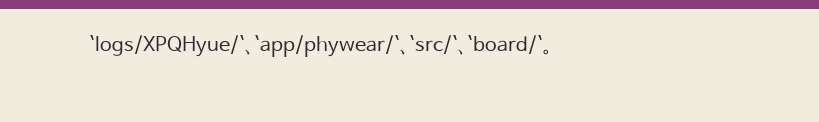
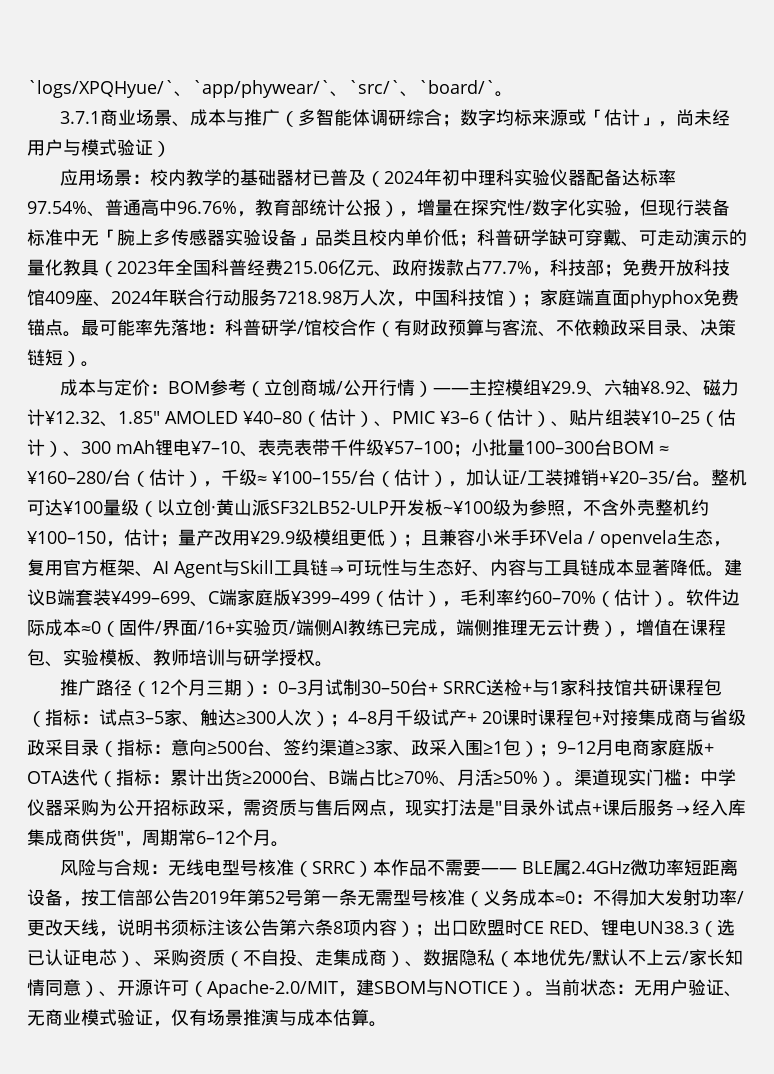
+ 3.7.1商业场景、成本与推广（多智能体调研综合；数字均标来源或「估计」，尚未经用户与模式验证）
+ 应用场景：校内教学的基础器材已普及（2024年初中理科实验仪器配备达标率97.54%、普通高中96.76%，教育部统计公报），增量在探究性/数字化实验，但现行装备标准中无「腕上多传感器实验设备」品类且校内单价低；科普研学缺可穿戴、可走动演示的量化教具（2023年全国科普经费215.06亿元、政府拨款占77.7%，科技部；免费开放科技馆409座、2024年联合行动服务7218.98万人次，中国科技馆）；家庭端直面phyphox免费锚点。最可能率先落地：科普研学/馆校合作（有财政预算与客流、不依赖政采目录、决策链短）。
+ 成本与定价：BOM参考（立创商城/公开行情）——主控模组¥29.9、六轴¥8.92、磁力计¥12.32、1.85″ AMOLED ¥40–80（估计）、PMIC ¥3–6（估计）、贴片组装¥10–25（估计）、300 mAh锂电¥7–10、表壳表带千件级¥57–100；小批量100–300台BOM ≈ ¥160–280/台（估计），千级≈ ¥100–155/台（估计），加认证/工装摊销+¥20–35/台。整机可达¥100量级（以立创·黄山派SF32LB52-ULP开发板~¥100级为参照，不含外壳整机约¥100–150，估计；量产改用¥29.9级模组更低）；且兼容小米手环Vela / openvela生态，复用官方框架、AI Agent与Skill工具链⇒可玩性与生态好、内容与工具链成本显著降低。建议B端套装¥499–699、C端家庭版¥399–499（估计），毛利率约60–70%（估计）。软件边际成本≈0（固件/界面/16+实验页/端侧AI教练已完成，端侧推理无云计费），增值在课程包、实验模板、教师培训与研学授权。
+ 推广路径（12个月三期）：0–3月试制30–50台+ SRRC送检+与1家科技馆共研课程包（指标：试点3–5家、触达≥300人次）；4–8月千级试产+ 20课时课程包+对接集成商与省级政采目录（指标：意向≥500台、签约渠道≥3家、政采入围≥1包）；9–12月电商家庭版+ OTA迭代（指标：累计出货≥2000台、B端占比≥70%、月活≥50%）。渠道现实门槛：中学仪器采购为公开招标政采，需资质与售后网点，现实打法是"目录外试点+课后服务→经入库集成商供货"，周期常6–12个月。
+ 风险与合规：无线电型号核准（SRRC）本作品不需要—— BLE属2.4GHz微功率短距离设备，按工信部公告2019年第52号第一条无需型号核准（义务成本≈0：不得加大发射功率/更改天线，说明书须标注该公告第六条8项内容）；出口欧盟时CE RED、锂电UN38.3（选已认证电芯）、采购资质（不自投、走集成商）、数据隐私（本地优先/默认不上云/家长知情同意）、开源许可（Apache-2.0/MIT，建SBOM与NOTICE）。当前状态：无用户验证、无商业模式验证，仅有场景推演与成本估算。

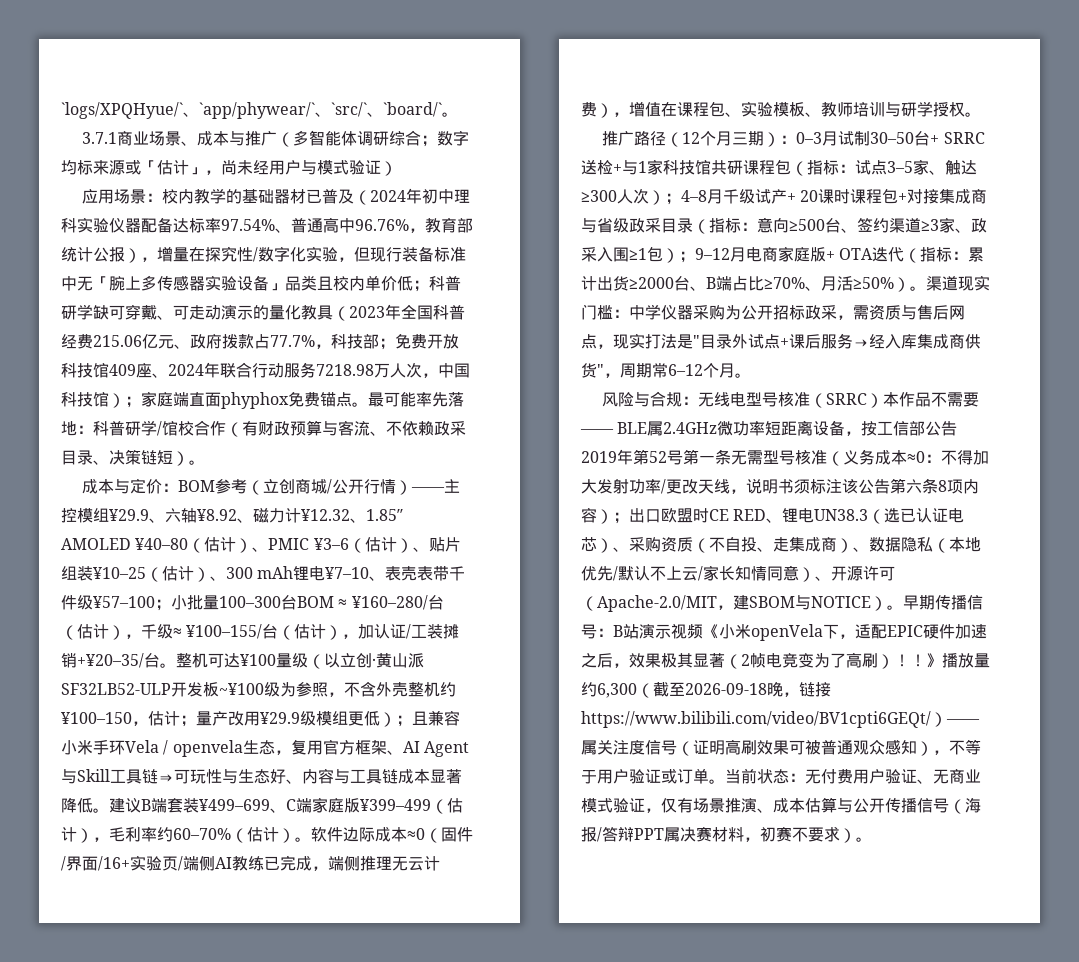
+ 早期传播信号：B站演示视频《小米openVela下，适配EPIC硬件加速之后，效果极其显著（2帧电竞变为了高刷）！！》播放量约6,300（截至2026-09-18晚，链接https://www.bilibili.com/video/BV1cpti6GEQt/）——属关注度信号（证明高刷效果可被普通观众感知），不等于用户验证或订单。
- 当前状态：无用户验证、无商业模式验证，仅有场景推演与成本估算。
+ 当前状态：无付费用户验证、无商业模式验证，仅有场景推演、成本估算与公开传播信号（海报/答辩PPT属决赛材料，初赛不要求）。

